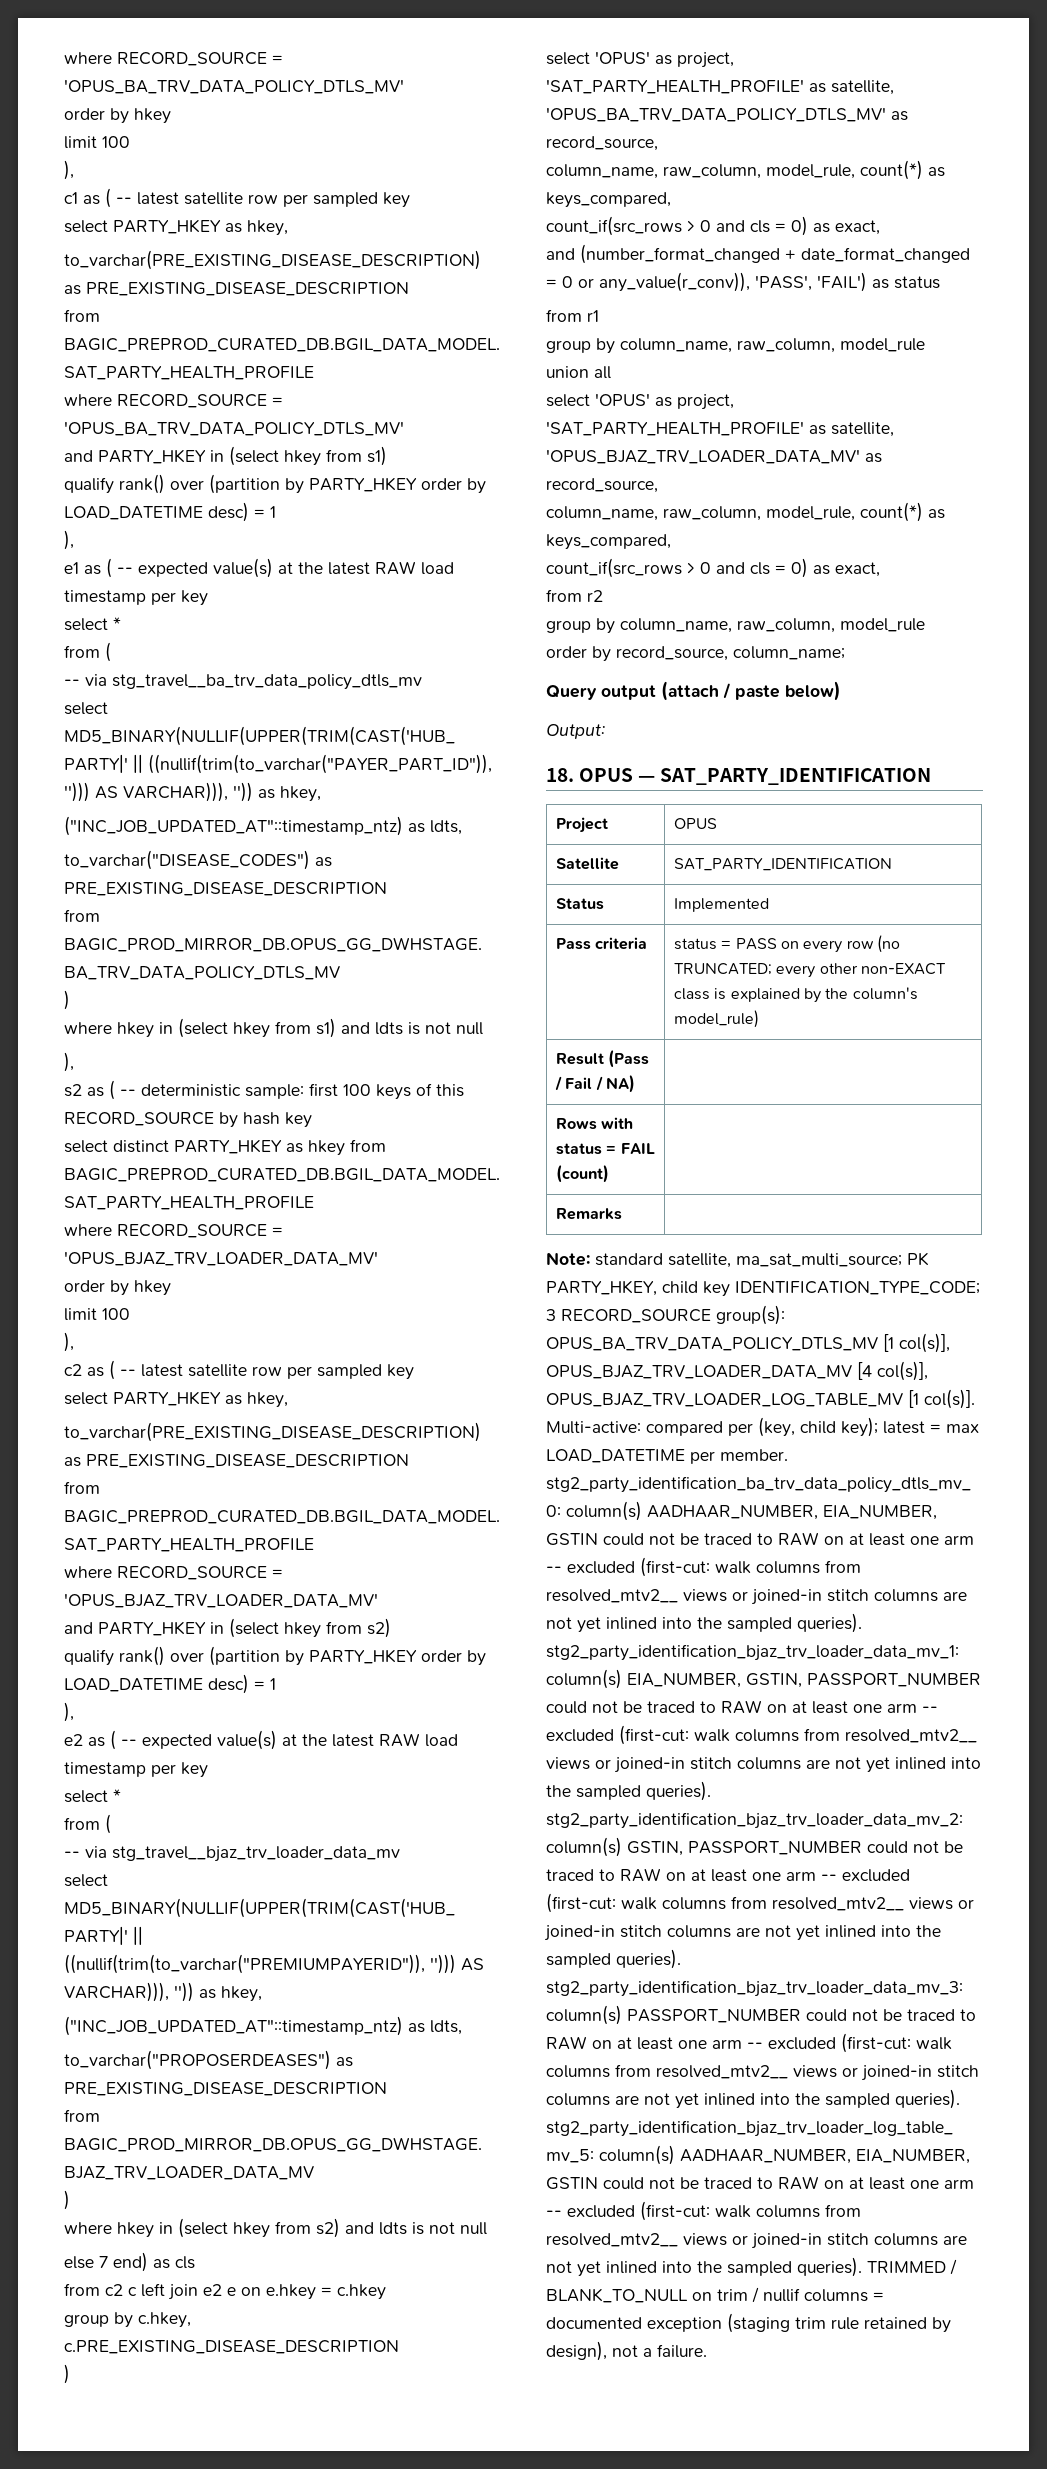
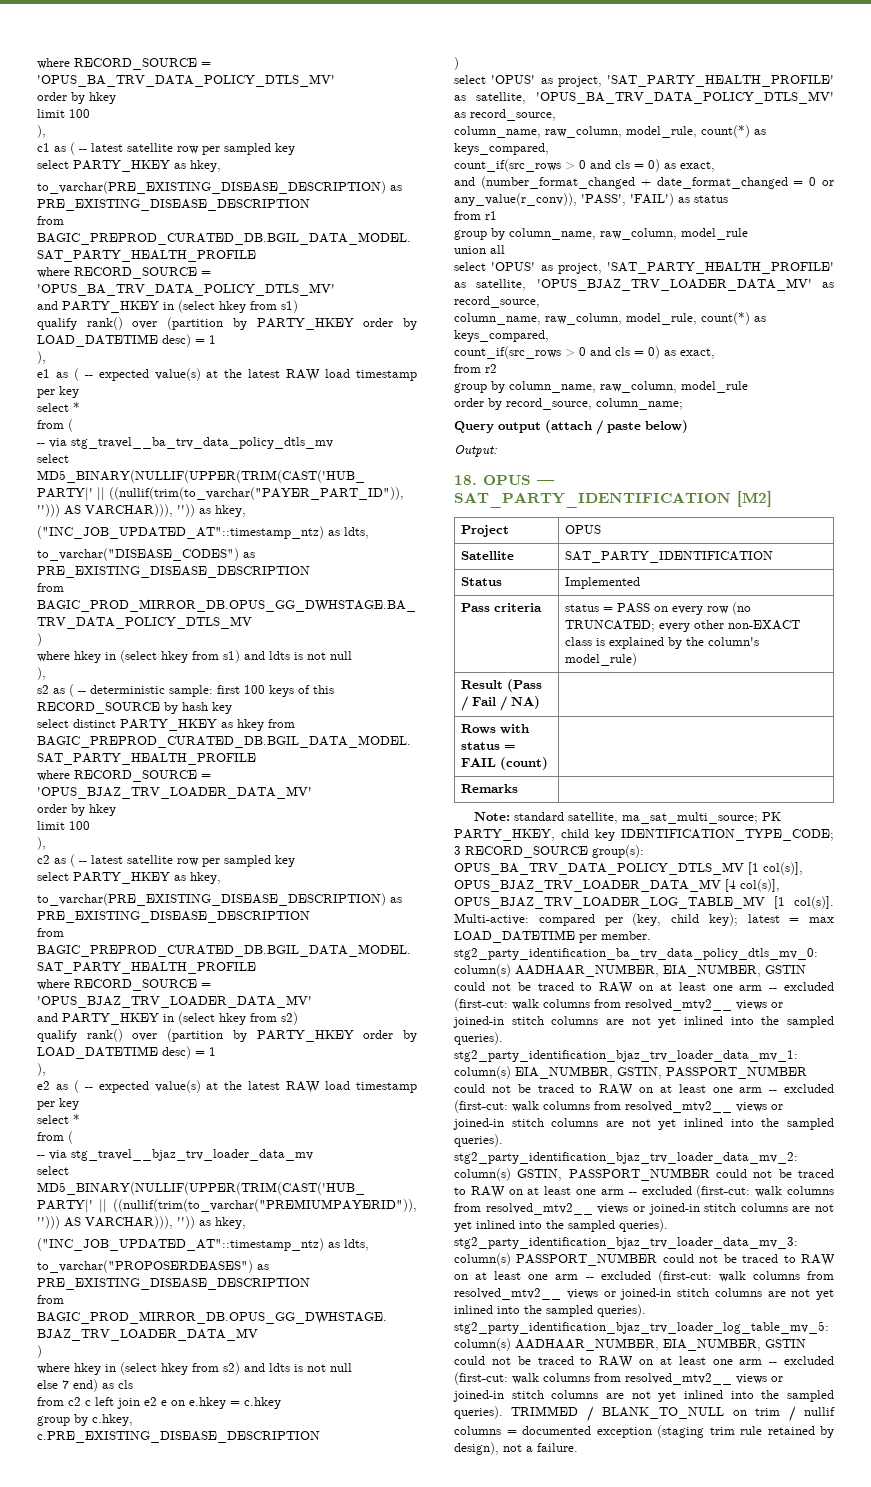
- 18. OPUS — SAT_PARTY_IDENTIFICATION
+ 18. OPUS — SAT_PARTY_IDENTIFICATION [M2]

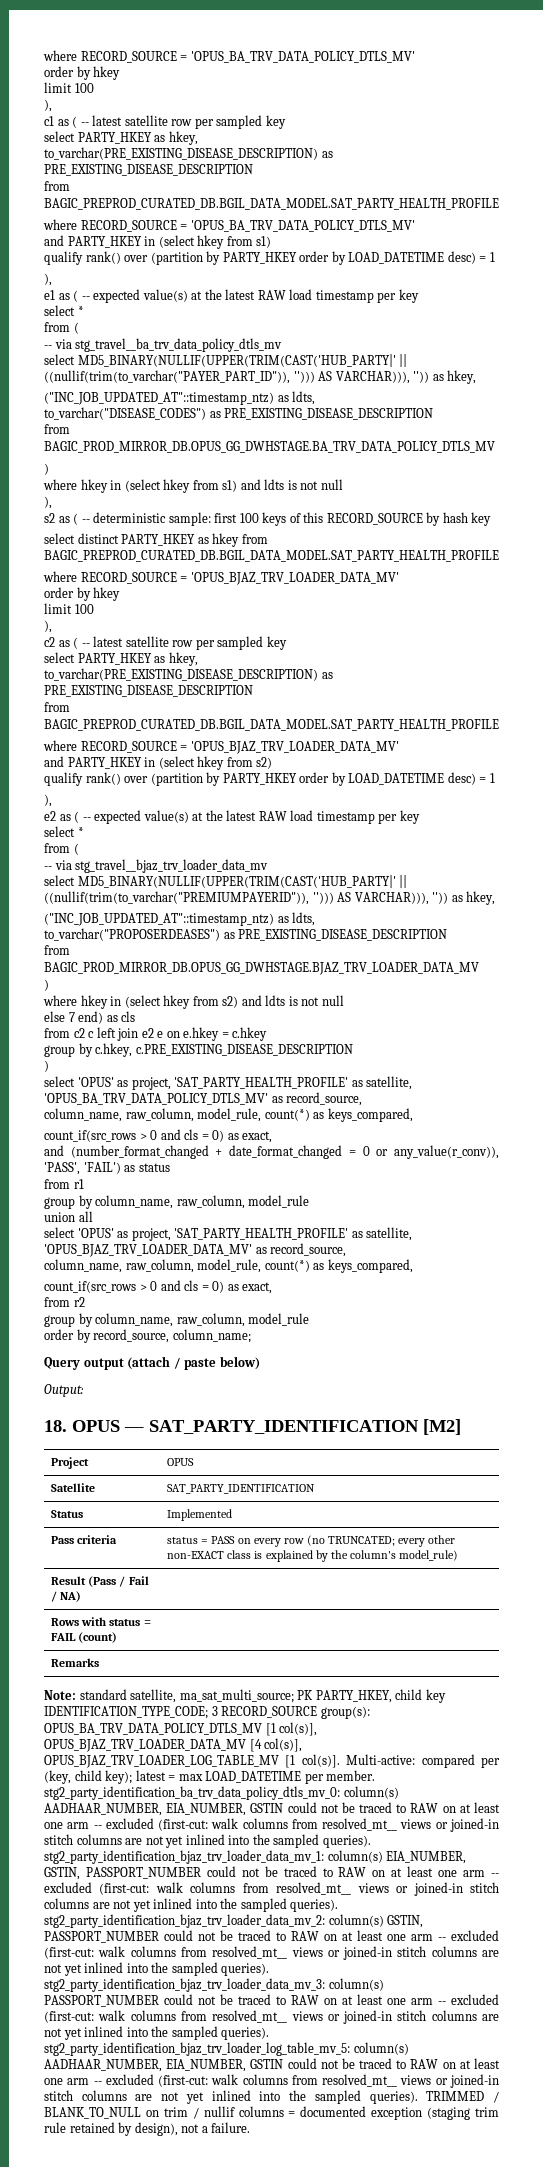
- walk columns from resolved_mtv2__ views or joined-in stitch columns are not yet inlined into the sampled queries). stg2_party_identification_bjaz_trv_loader_data_mv_1:
+ walk columns from resolved_mt__ views or joined-in stitch columns are not yet inlined into the sampled queries). stg2_party_identification_bjaz_trv_loader_data_mv_1:
- walk columns from resolved_mtv2__ views or joined-in stitch columns are not yet inlined into the sampled queries). stg2_party_identification_bjaz_trv_loader_data_mv_2:
+ walk columns from resolved_mt__ views or joined-in stitch columns are not yet inlined into the sampled queries). stg2_party_identification_bjaz_trv_loader_data_mv_2:
- walk columns from resolved_mtv2__ views or joined-in stitch columns are not yet inlined into the sampled queries). stg2_party_identification_bjaz_trv_loader_data_mv_3:
+ walk columns from resolved_mt__ views or joined-in stitch columns are not yet inlined into the sampled queries). stg2_party_identification_bjaz_trv_loader_data_mv_3:
- walk columns from resolved_mtv2__ views or joined-in stitch columns are not yet inlined into the sampled queries). stg2_party_identification_bjaz_trv_loader_log_table_mv_5: column(s) AADHAAR_NUMBER, EIA_NUMBER, GSTIN could not be traced to RAW on at least one arm -- excluded (first-cut: walk columns from resolved_mtv2__ views or joined-in stitch columns are not yet inlined into the sampled queries).
+ walk columns from resolved_mt__ views or joined-in stitch columns are not yet inlined into the sampled queries). stg2_party_identification_bjaz_trv_loader_log_table_mv_5: column(s) AADHAAR_NUMBER, EIA_NUMBER, GSTIN could not be traced to RAW on at least one arm -- excluded (first-cut: walk columns from resolved_mt__ views or joined-in stitch columns are not yet inlined into the sampled queries).

